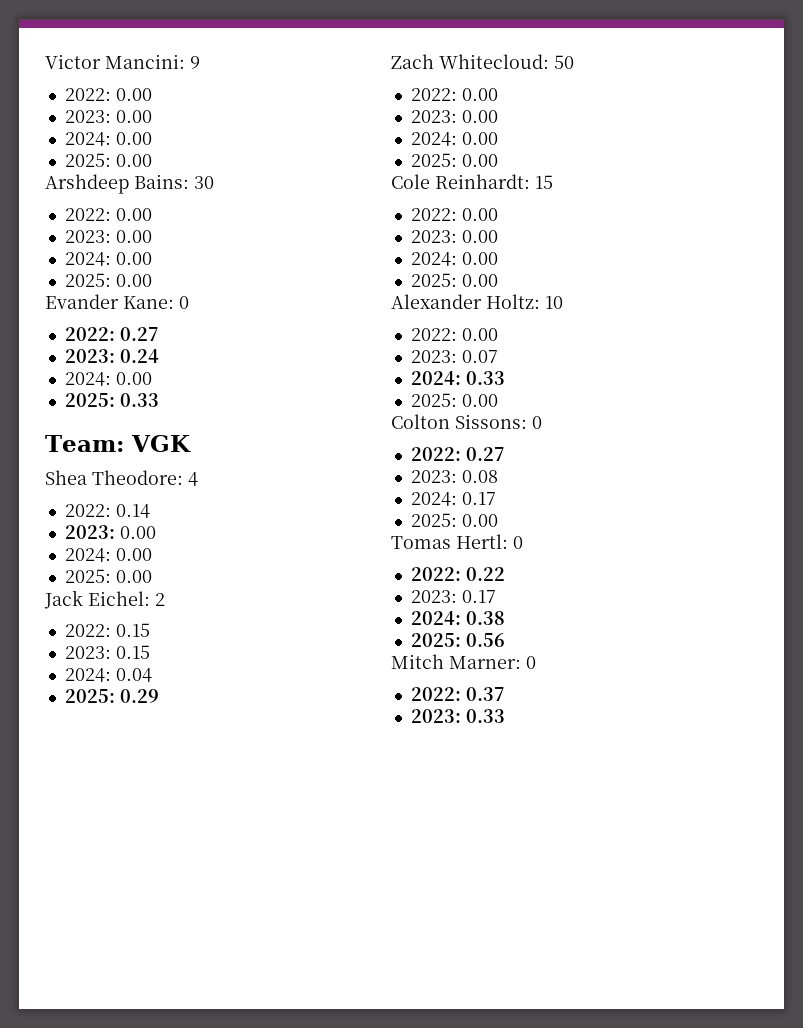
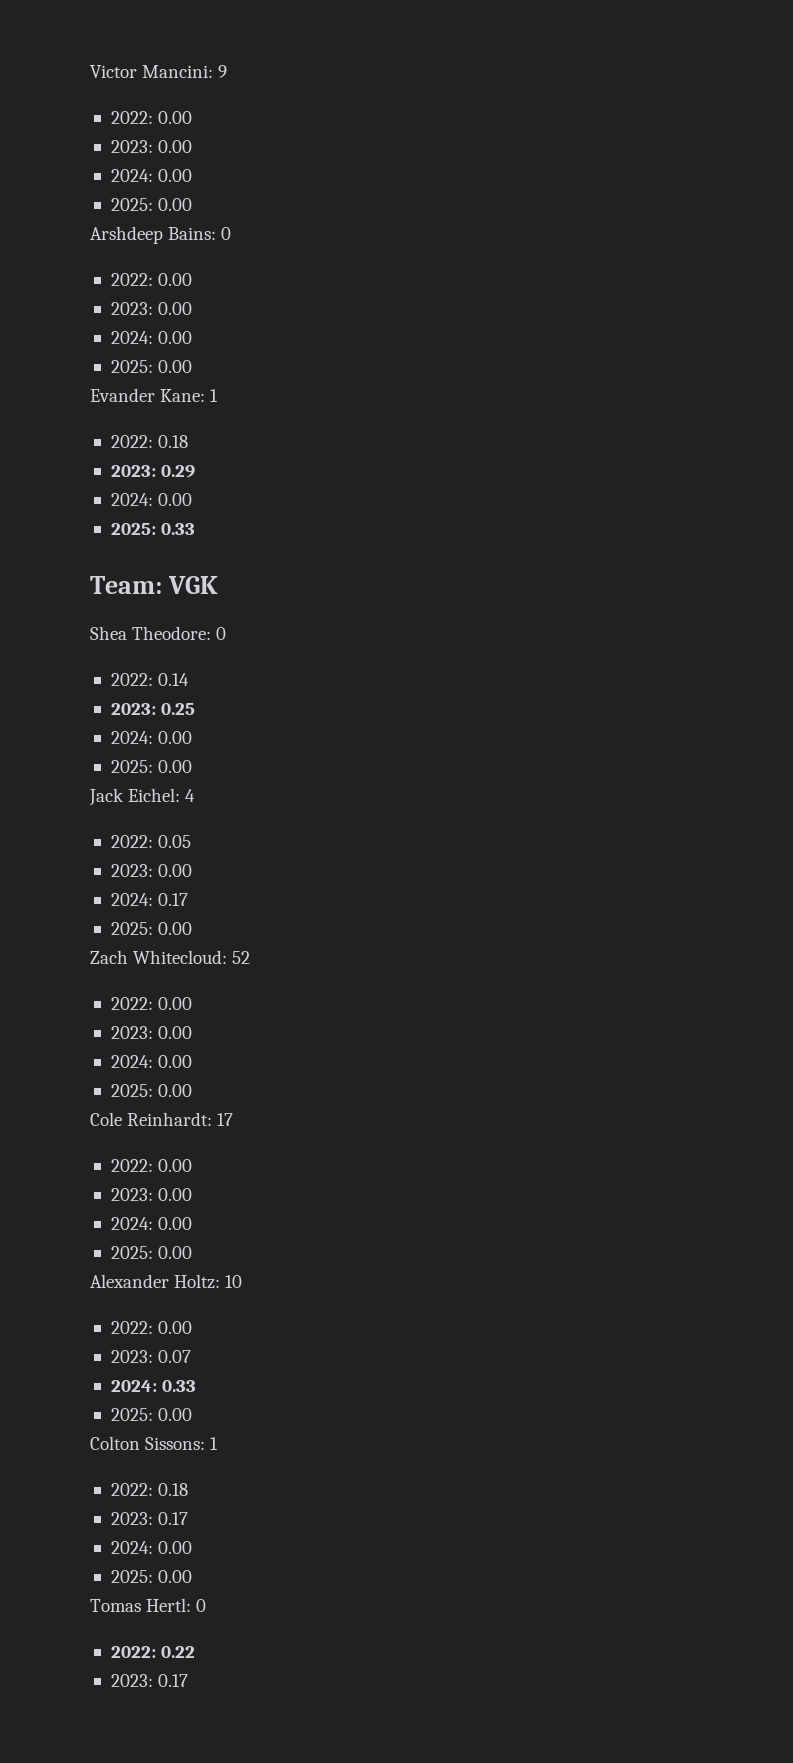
- Arshdeep Bains: 30
+ Arshdeep Bains: 0
- Evander Kane: 0
- 2022: 0.27
- 2023: 0.24
+ Evander Kane: 1
+ 2022: 0.18
+ 2023: 0.29
- Shea Theodore: 4
+ Shea Theodore: 0
  2022: 0.14
- 2023: 0.00
+ 2023: 0.25
- Jack Eichel: 2
- 2022: 0.15
- 2023: 0.15
- 2024: 0.04
- 2025: 0.29
+ Jack Eichel: 4
+ 2022: 0.05
+ 2023: 0.00
+ 2024: 0.17
+ 2025: 0.00
- Zach Whitecloud: 50
+ Zach Whitecloud: 52
- Cole Reinhardt: 15
+ Cole Reinhardt: 17
- Colton Sissons: 0
- 2022: 0.27
- 2023: 0.08
- 2024: 0.17
+ Colton Sissons: 1
+ 2022: 0.18
+ 2023: 0.17
+ 2024: 0.00
- 2024: 0.38
- 2025: 0.56
- Mitch Marner: 0
- 2022: 0.37
- 2023: 0.33

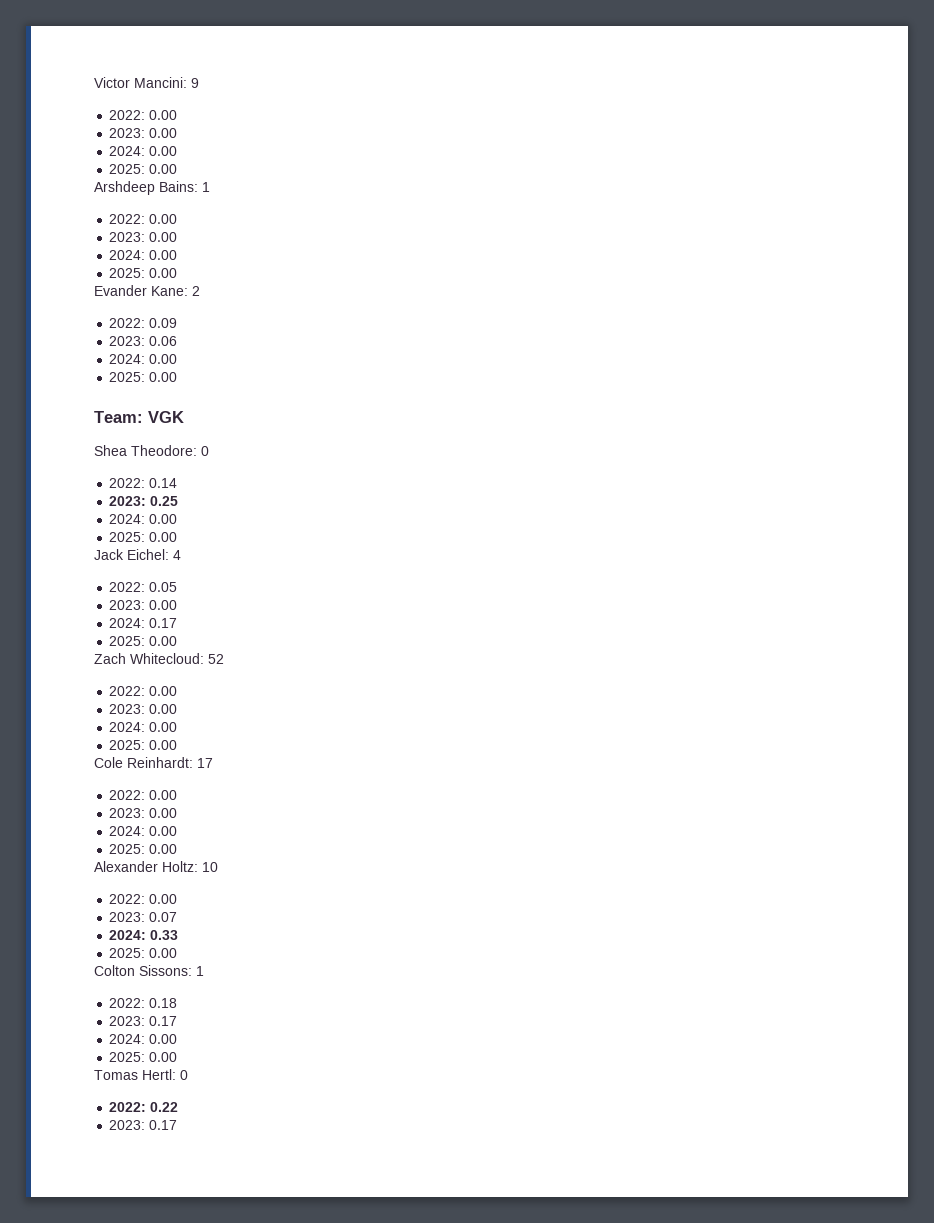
- Arshdeep Bains: 0
+ Arshdeep Bains: 1
- Evander Kane: 1
- 2022: 0.18
- 2023: 0.29
+ Evander Kane: 2
+ 2022: 0.09
+ 2023: 0.06
  2024: 0.00
- 2025: 0.33
+ 2025: 0.00

